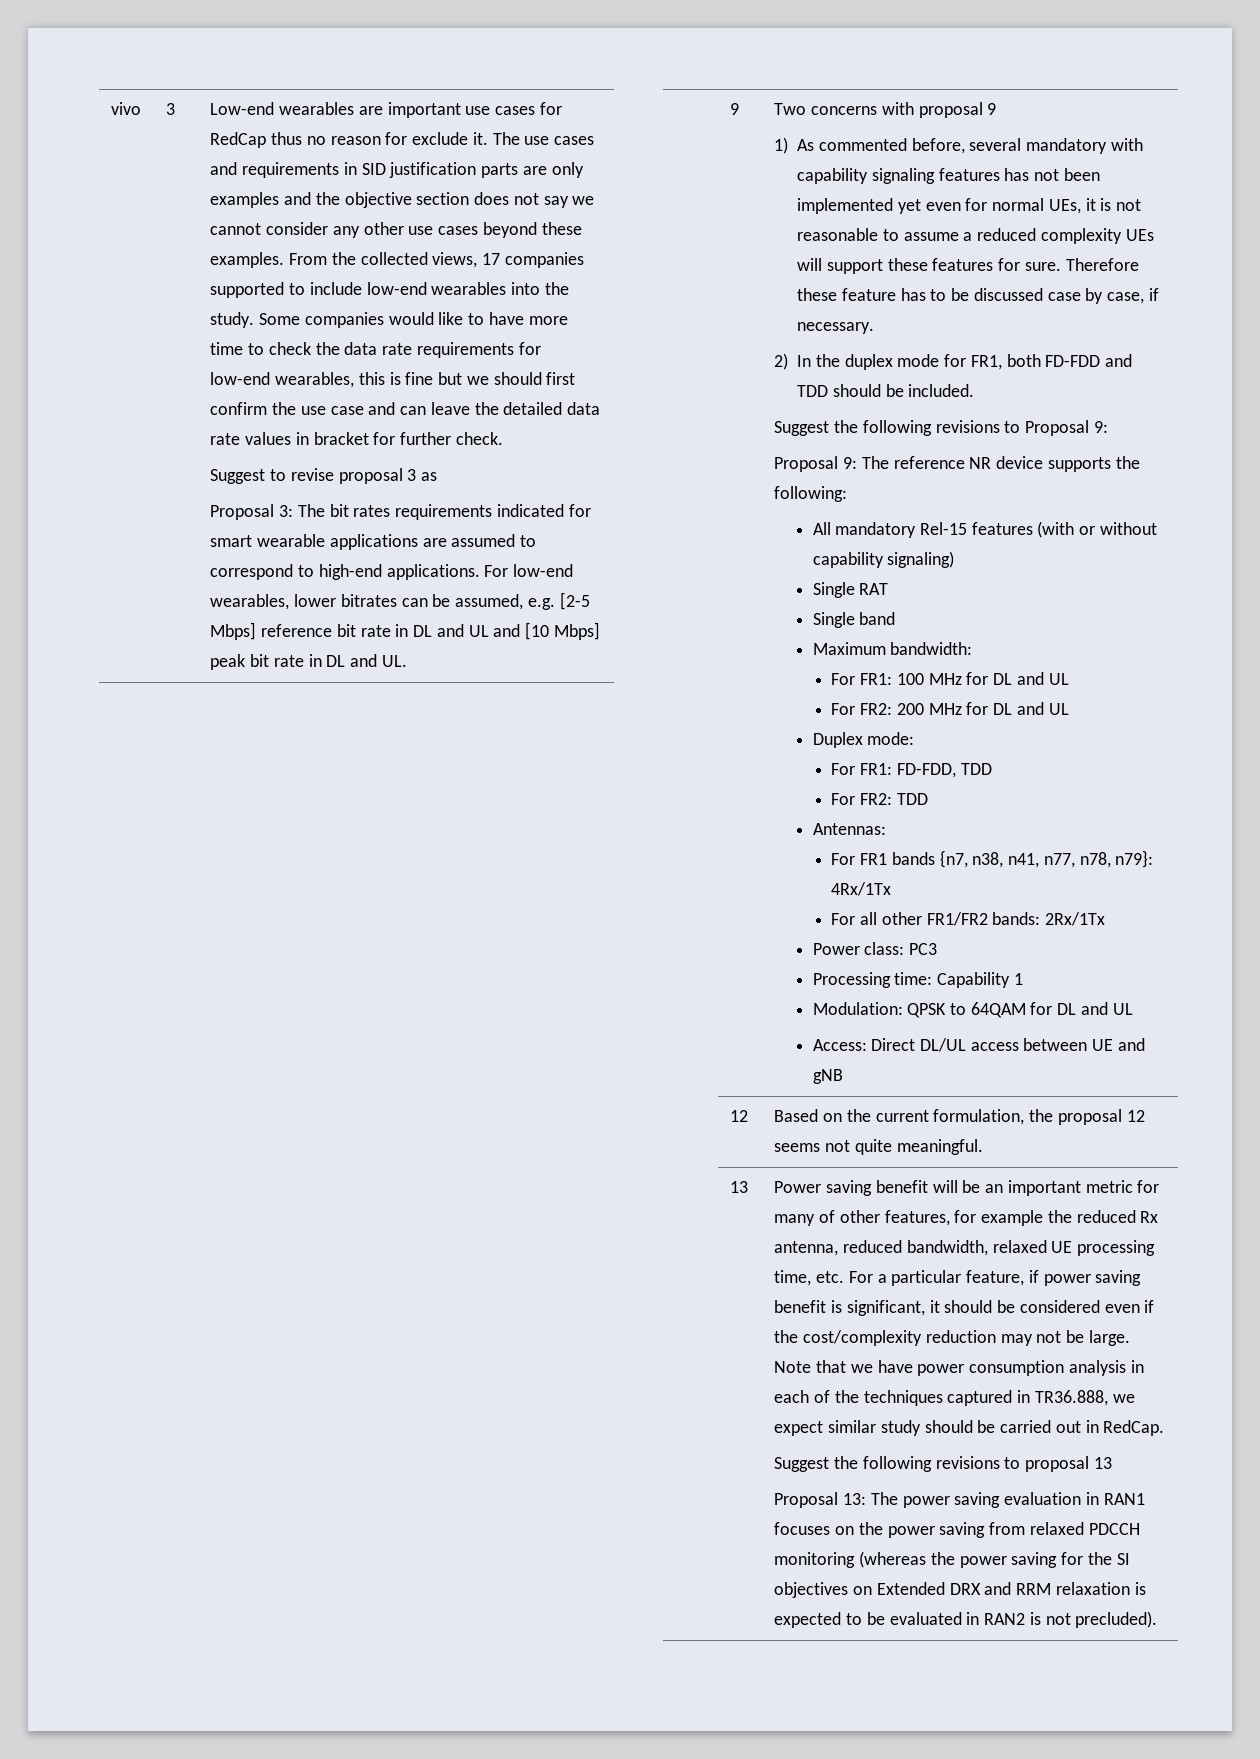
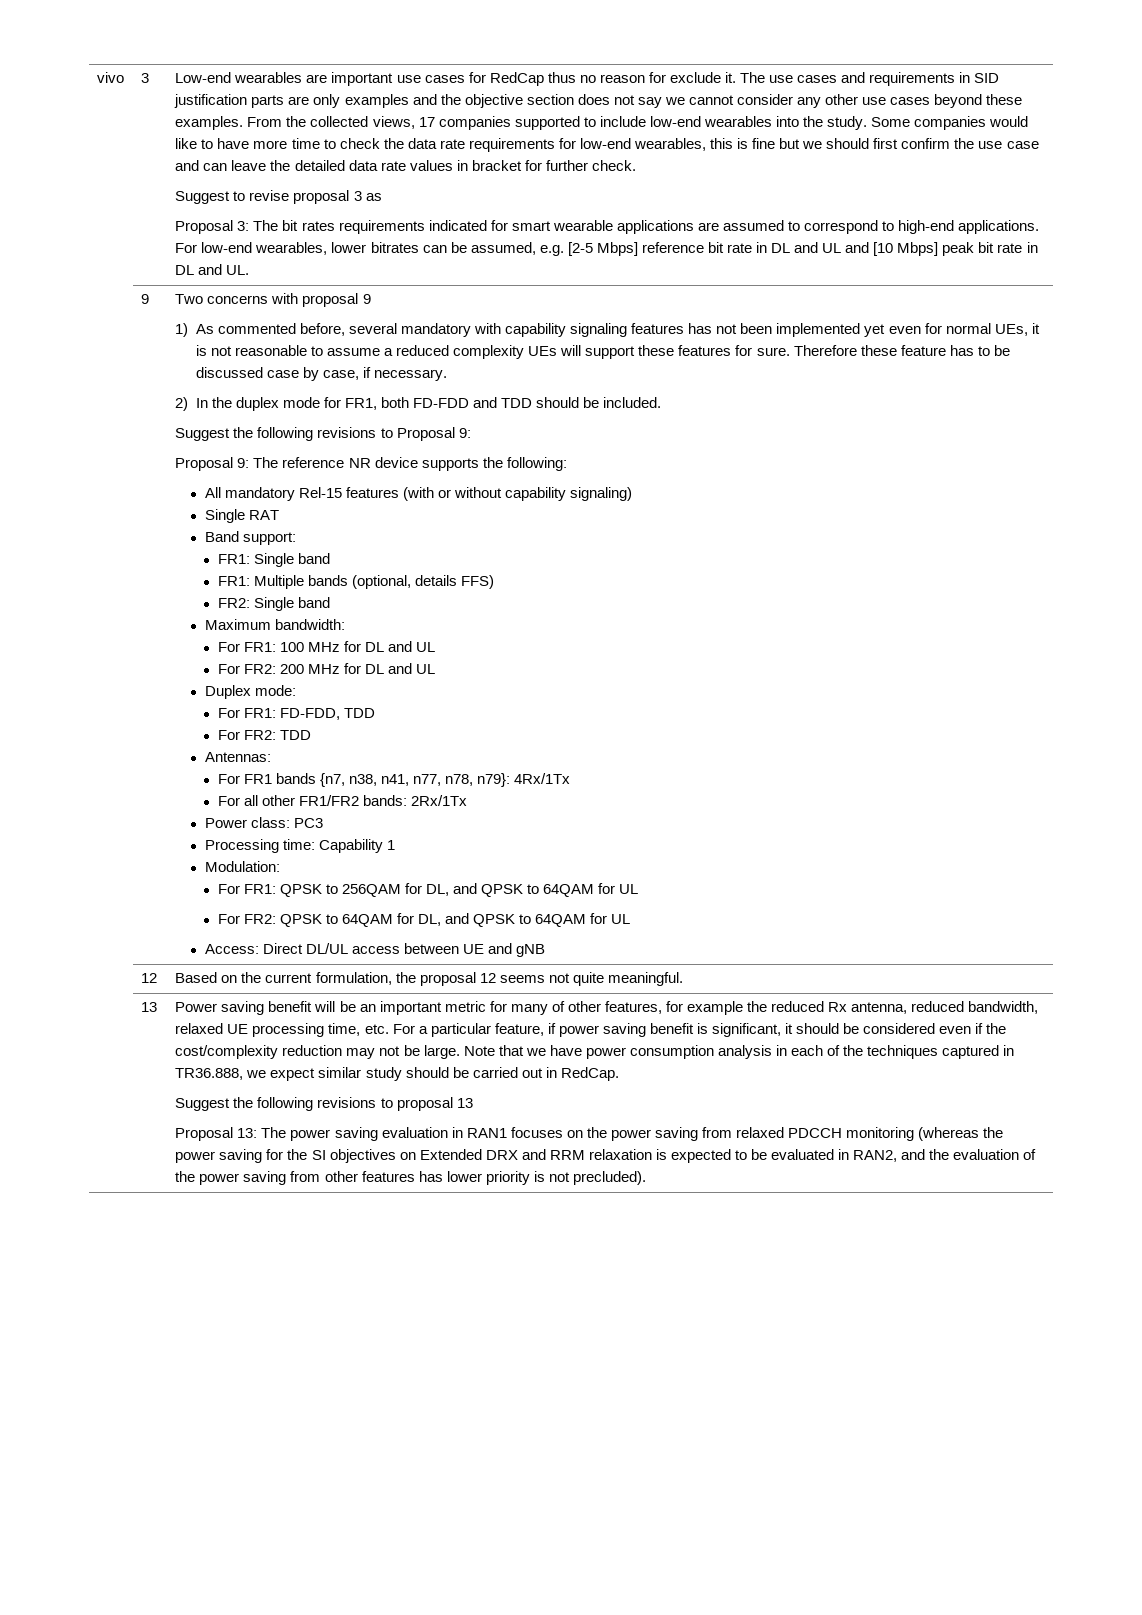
- Single band
+ Band support:
+ FR1: Single band
+ FR1: Multiple bands (optional, details FFS)
+ FR2: Single band
- Modulation: QPSK to 64QAM for DL and UL
+ Modulation:
+ For FR1: QPSK to 256QAM for DL, and QPSK to 64QAM for UL
+ For FR2: QPSK to 64QAM for DL, and QPSK to 64QAM for UL
- Proposal 13: The power saving evaluation in RAN1 focuses on the power saving from relaxed PDCCH monitoring (whereas the power saving for the SI objectives on Extended DRX and RRM relaxation is expected to be evaluated in RAN2 is not precluded).
+ Proposal 13: The power saving evaluation in RAN1 focuses on the power saving from relaxed PDCCH monitoring (whereas the power saving for the SI objectives on Extended DRX and RRM relaxation is expected to be evaluated in RAN2, and the evaluation of the power saving from other features has lower priority is not precluded).

